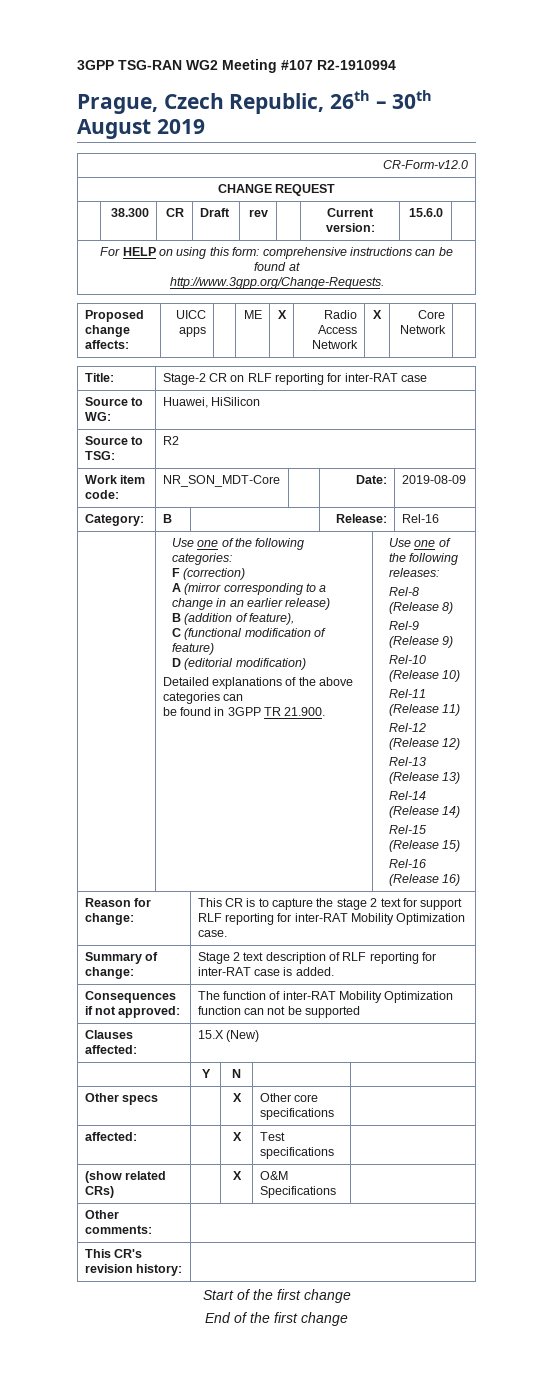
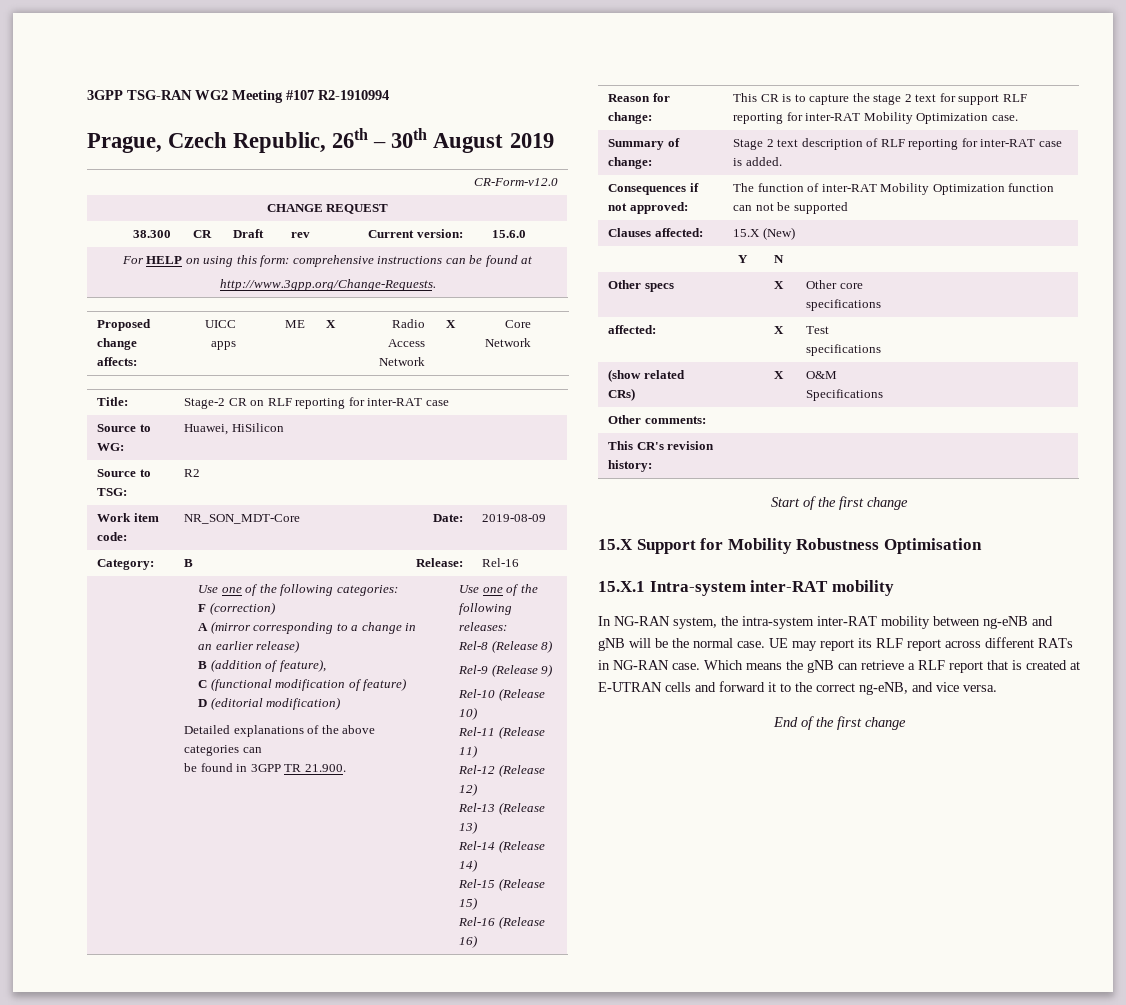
+ 15.X Support for Mobility Robustness Optimisation
+ 15.X.1 Intra-system inter-RAT mobility
+ In NG-RAN system, the intra-system inter-RAT mobility between ng-eNB and gNB will be the normal case. UE may report its RLF report across different RATs in NG-RAN case. Which means the gNB can retrieve a RLF report that is created at E-UTRAN cells and forward it to the correct ng-eNB, and vice versa.

